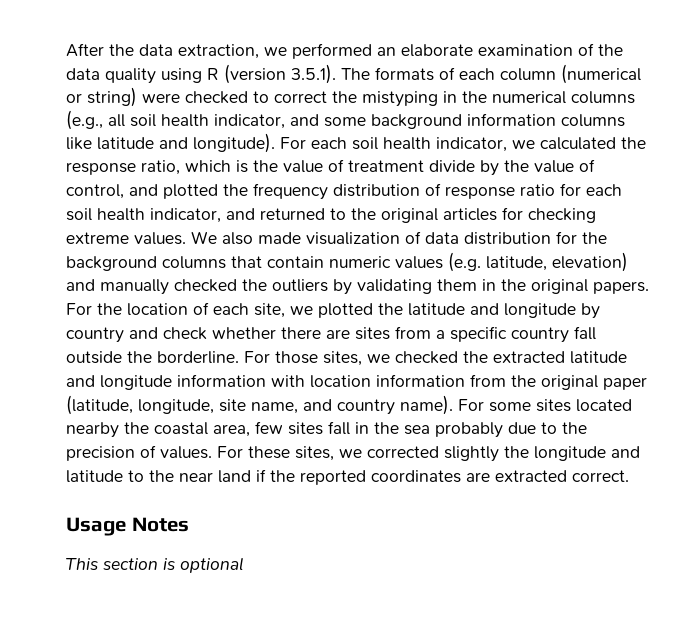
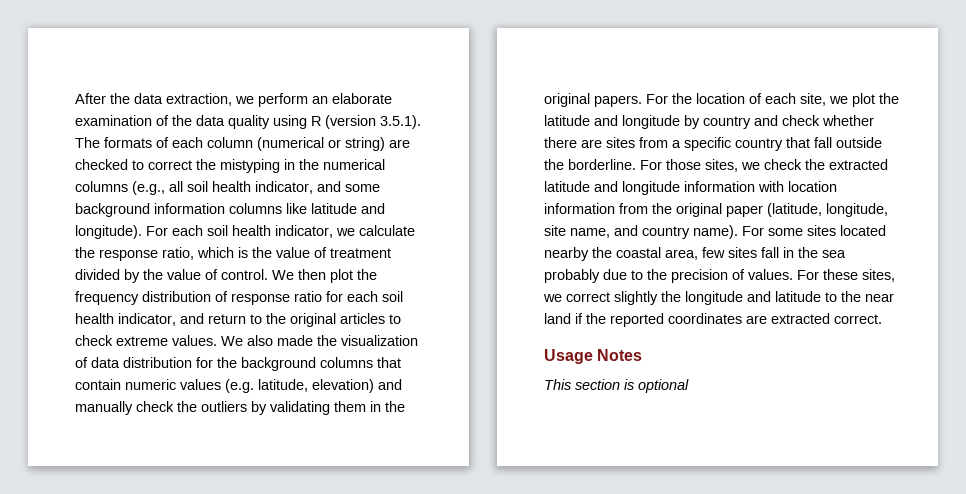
- After the data extraction, we performed an elaborate examination of the data quality using R (version 3.5.1). The formats of each column (numerical or string) were checked to correct the mistyping in the numerical columns (e.g., all soil health indicator, and some background information columns like latitude and longitude).
+ After the data extraction, we perform an elaborate examination of the data quality using R (version 3.5.1). The formats of each column (numerical or string) are checked to correct the mistyping in the numerical columns (e.g., all soil health indicator, and some background information columns like latitude and longitude).
- For each soil health indicator, we calculated the response ratio, which is the value of treatment divide by the value of control, and plotted the frequency distribution of response ratio for each soil health indicator, and returned to the original articles for checking extreme values.
+ For each soil health indicator, we calculate the response ratio, which is the value of treatment divided by the value of control. We then plot the frequency distribution of response ratio for each soil health indicator, and return to the original articles to check extreme values.
- We also made visualization of data distribution for the background columns that contain numeric values (e.g. latitude, elevation) and manually checked the outliers by validating them in the original papers.
+ We also made the visualization of data distribution for the background columns that contain numeric values (e.g. latitude, elevation) and manually check the outliers by validating them in the original papers.
- For the location of each site, we plotted the latitude and longitude by country and check whether there are sites from a specific country fall outside the borderline.
+ For the location of each site, we plot the latitude and longitude by country and check whether there are sites from a specific country that fall outside the borderline.
- For those sites, we checked the extracted latitude and longitude information with location information from the original paper (latitude, longitude, site name, and country name).
+ For those sites, we check the extracted latitude and longitude information with location information from the original paper (latitude, longitude, site name, and country name).
- For these sites, we corrected slightly the longitude and latitude to the near land if the reported coordinates are extracted correct.
+ For these sites, we correct slightly the longitude and latitude to the near land if the reported coordinates are extracted correct.

